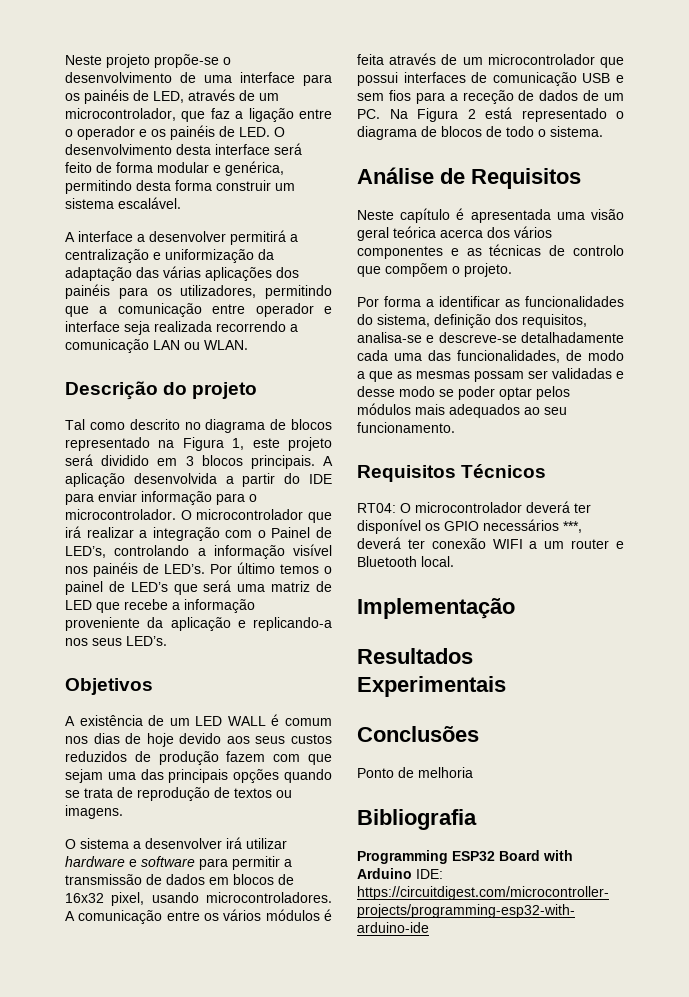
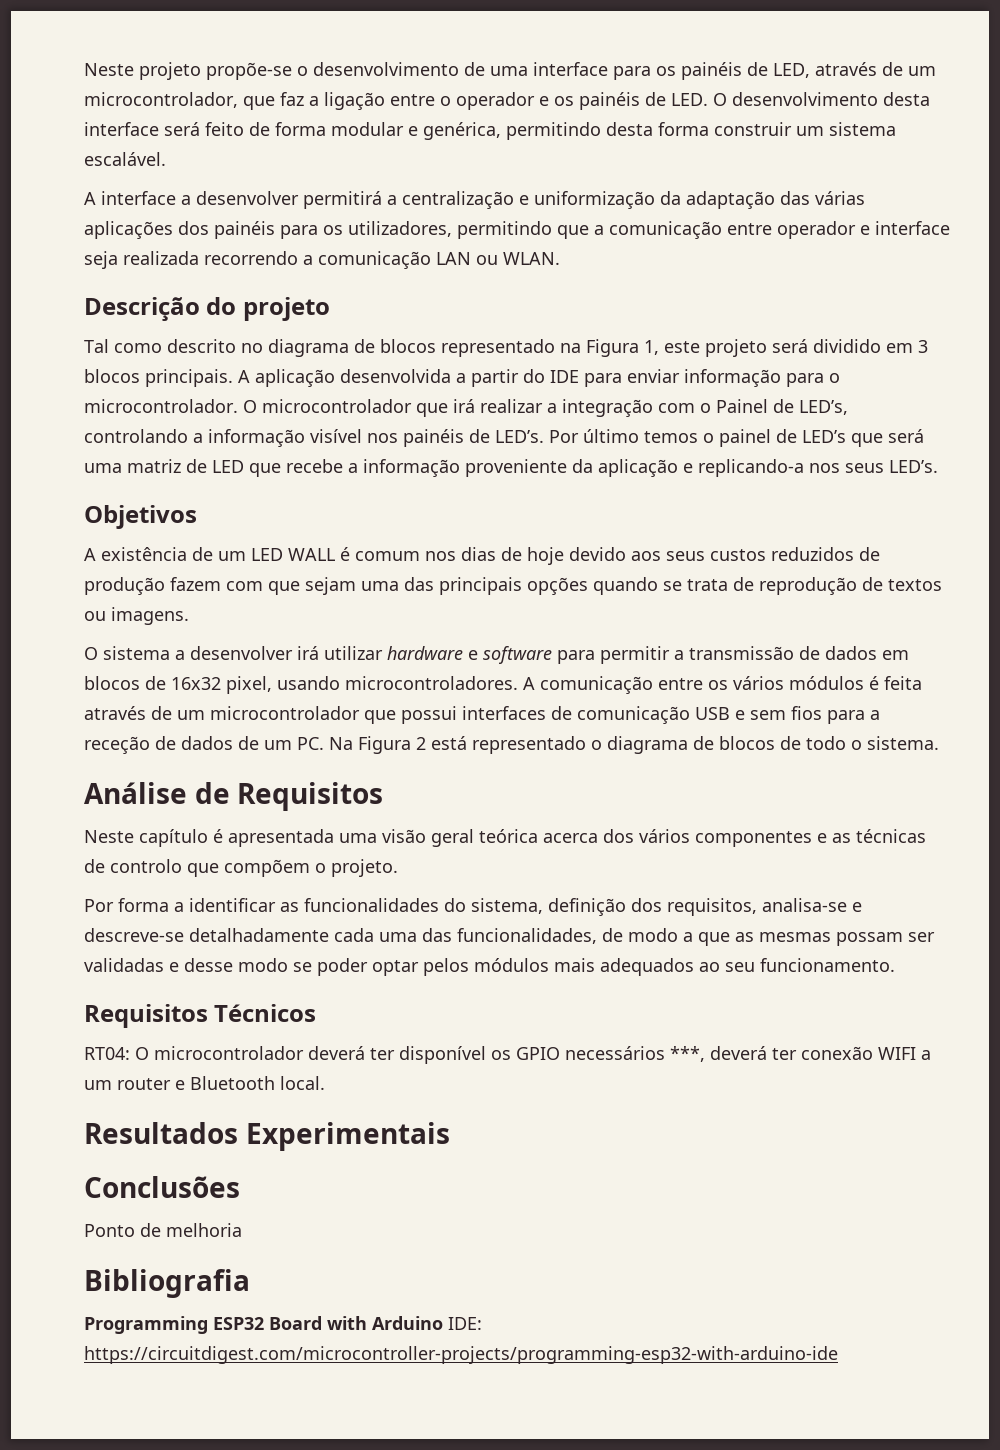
- Implementação

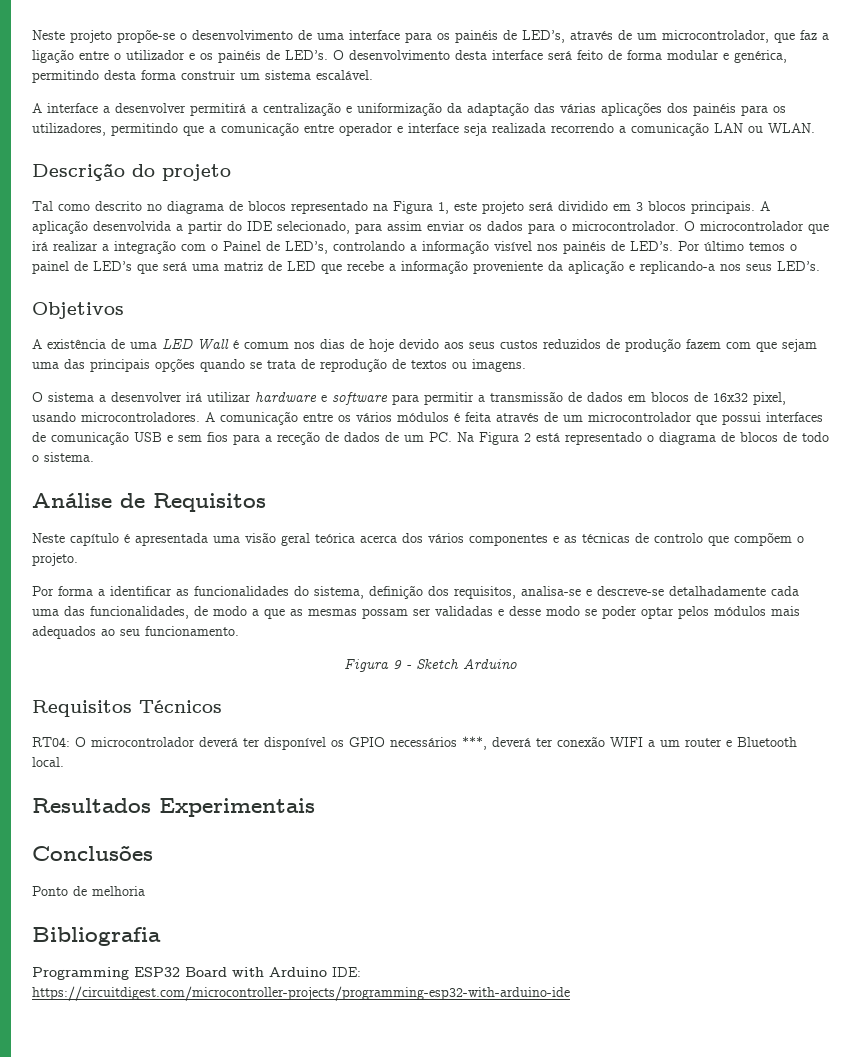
- Neste projeto propõe-se o desenvolvimento de uma interface para os painéis de LED, através de um microcontrolador, que faz a ligação entre o operador e os painéis de LED. O desenvolvimento desta interface será feito de forma modular e genérica, permitindo desta forma construir um sistema escalável.
+ Neste projeto propõe-se o desenvolvimento de uma interface para os painéis de LED’s, através de um microcontrolador, que faz a ligação entre o utilizador e os painéis de LED’s. O desenvolvimento desta interface será feito de forma modular e genérica, permitindo desta forma construir um sistema escalável.
- A aplicação desenvolvida a partir do IDE para enviar informação para o microcontrolador.
+ A aplicação desenvolvida a partir do IDE selecionado, para assim enviar os dados para o microcontrolador.
- A existência de um LED WALL é comum nos dias de hoje devido aos seus custos reduzidos de produção fazem com que sejam uma das principais opções quando se trata de reprodução de textos ou imagens.
+ A existência de uma LED Wall é comum nos dias de hoje devido aos seus custos reduzidos de produção fazem com que sejam uma das principais opções quando se trata de reprodução de textos ou imagens.
+ Figura 9 - Sketch Arduino

